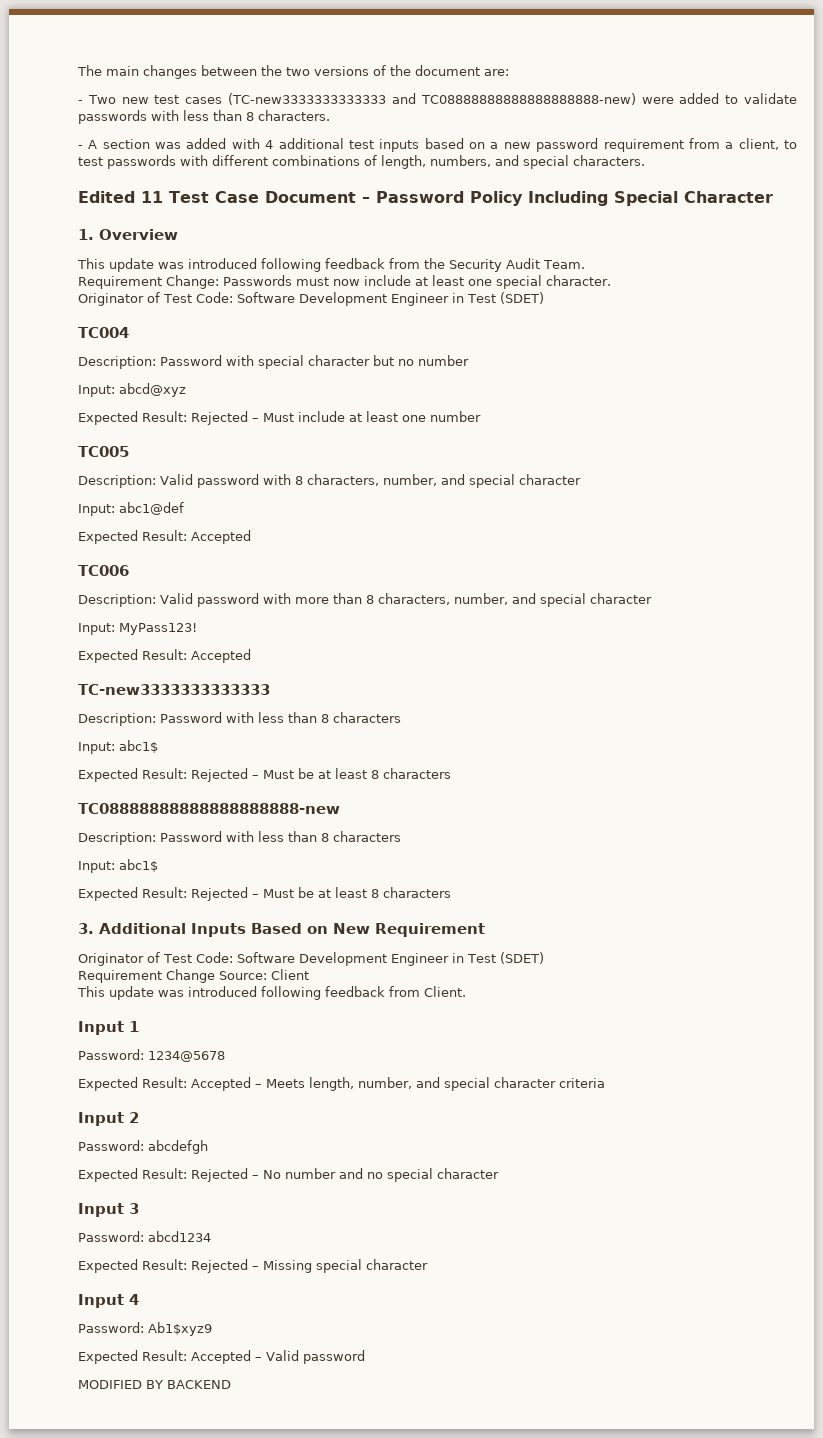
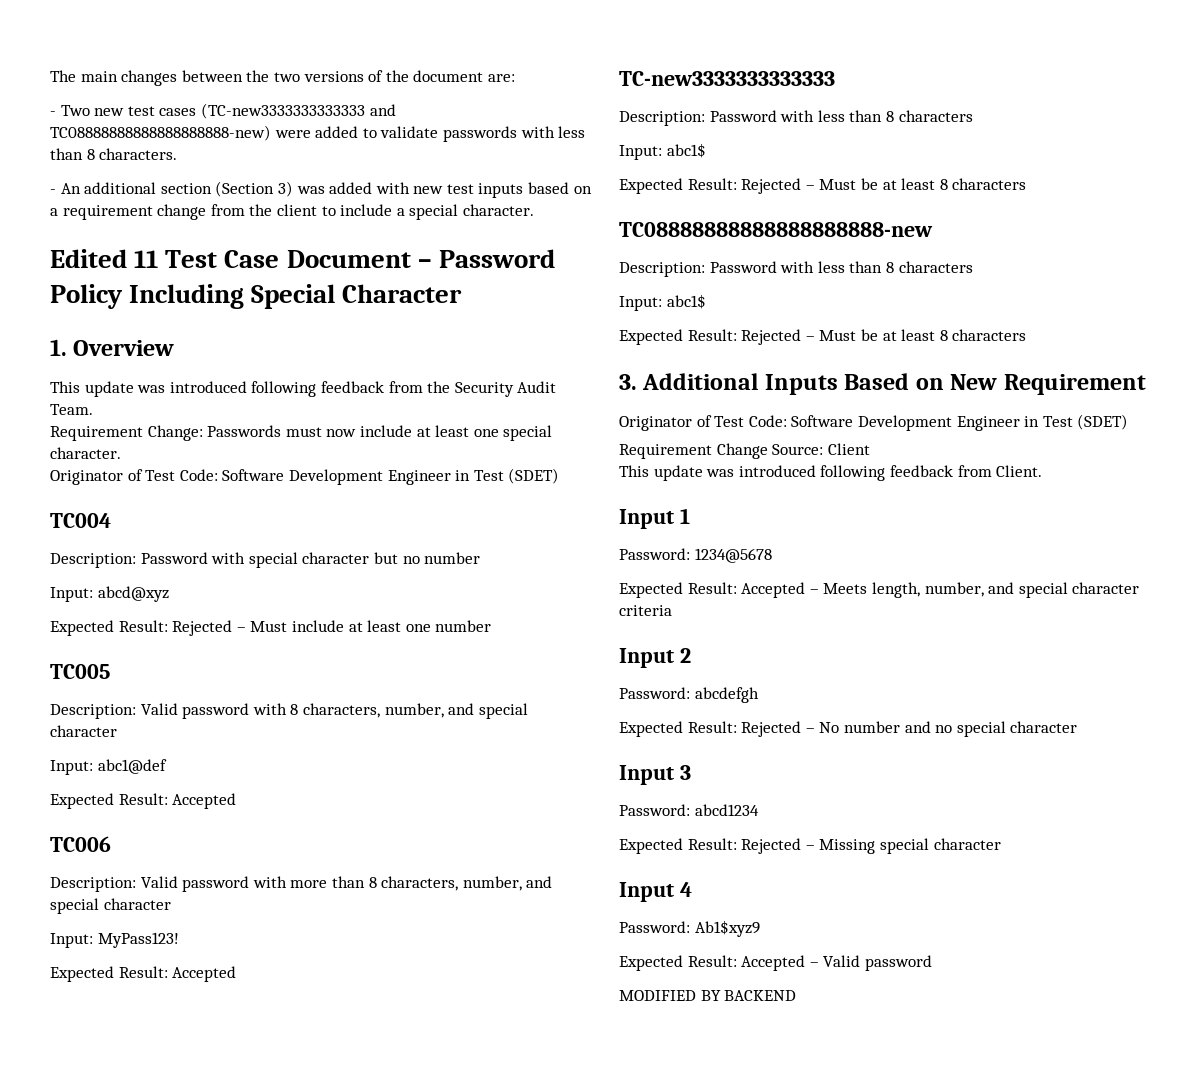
- - A section was added with 4 additional test inputs based on a new password requirement from a client, to test passwords with different combinations of length, numbers, and special characters.
+ - An additional section (Section 3) was added with new test inputs based on a requirement change from the client to include a special character.

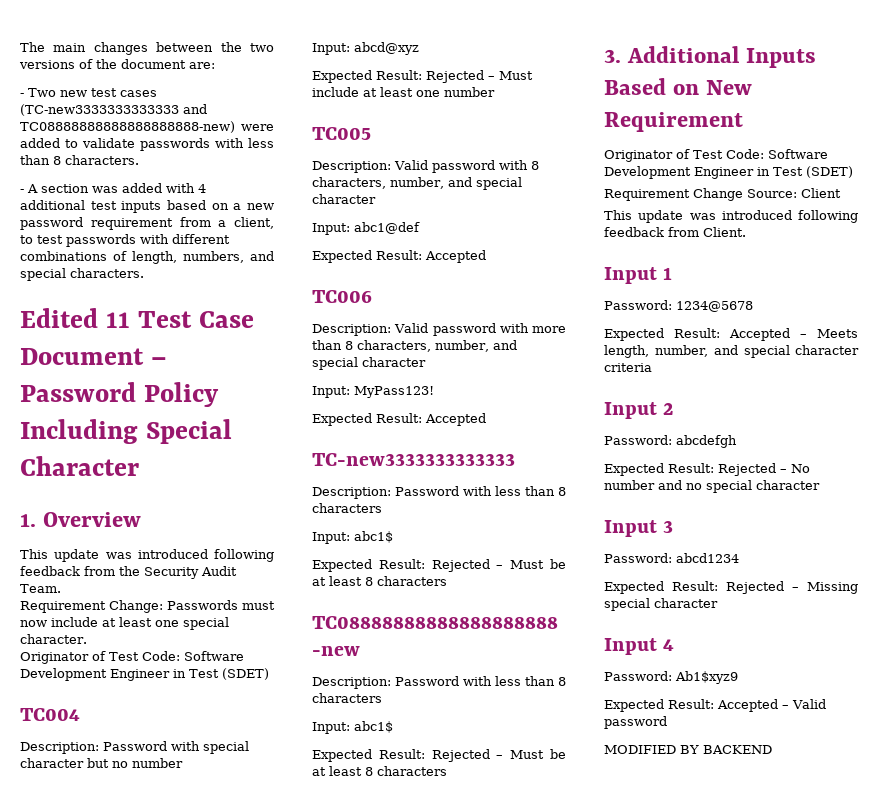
- - An additional section (Section 3) was added with new test inputs based on a requirement change from the client to include a special character.
+ - A section was added with 4 additional test inputs based on a new password requirement from a client, to test passwords with different combinations of length, numbers, and special characters.

